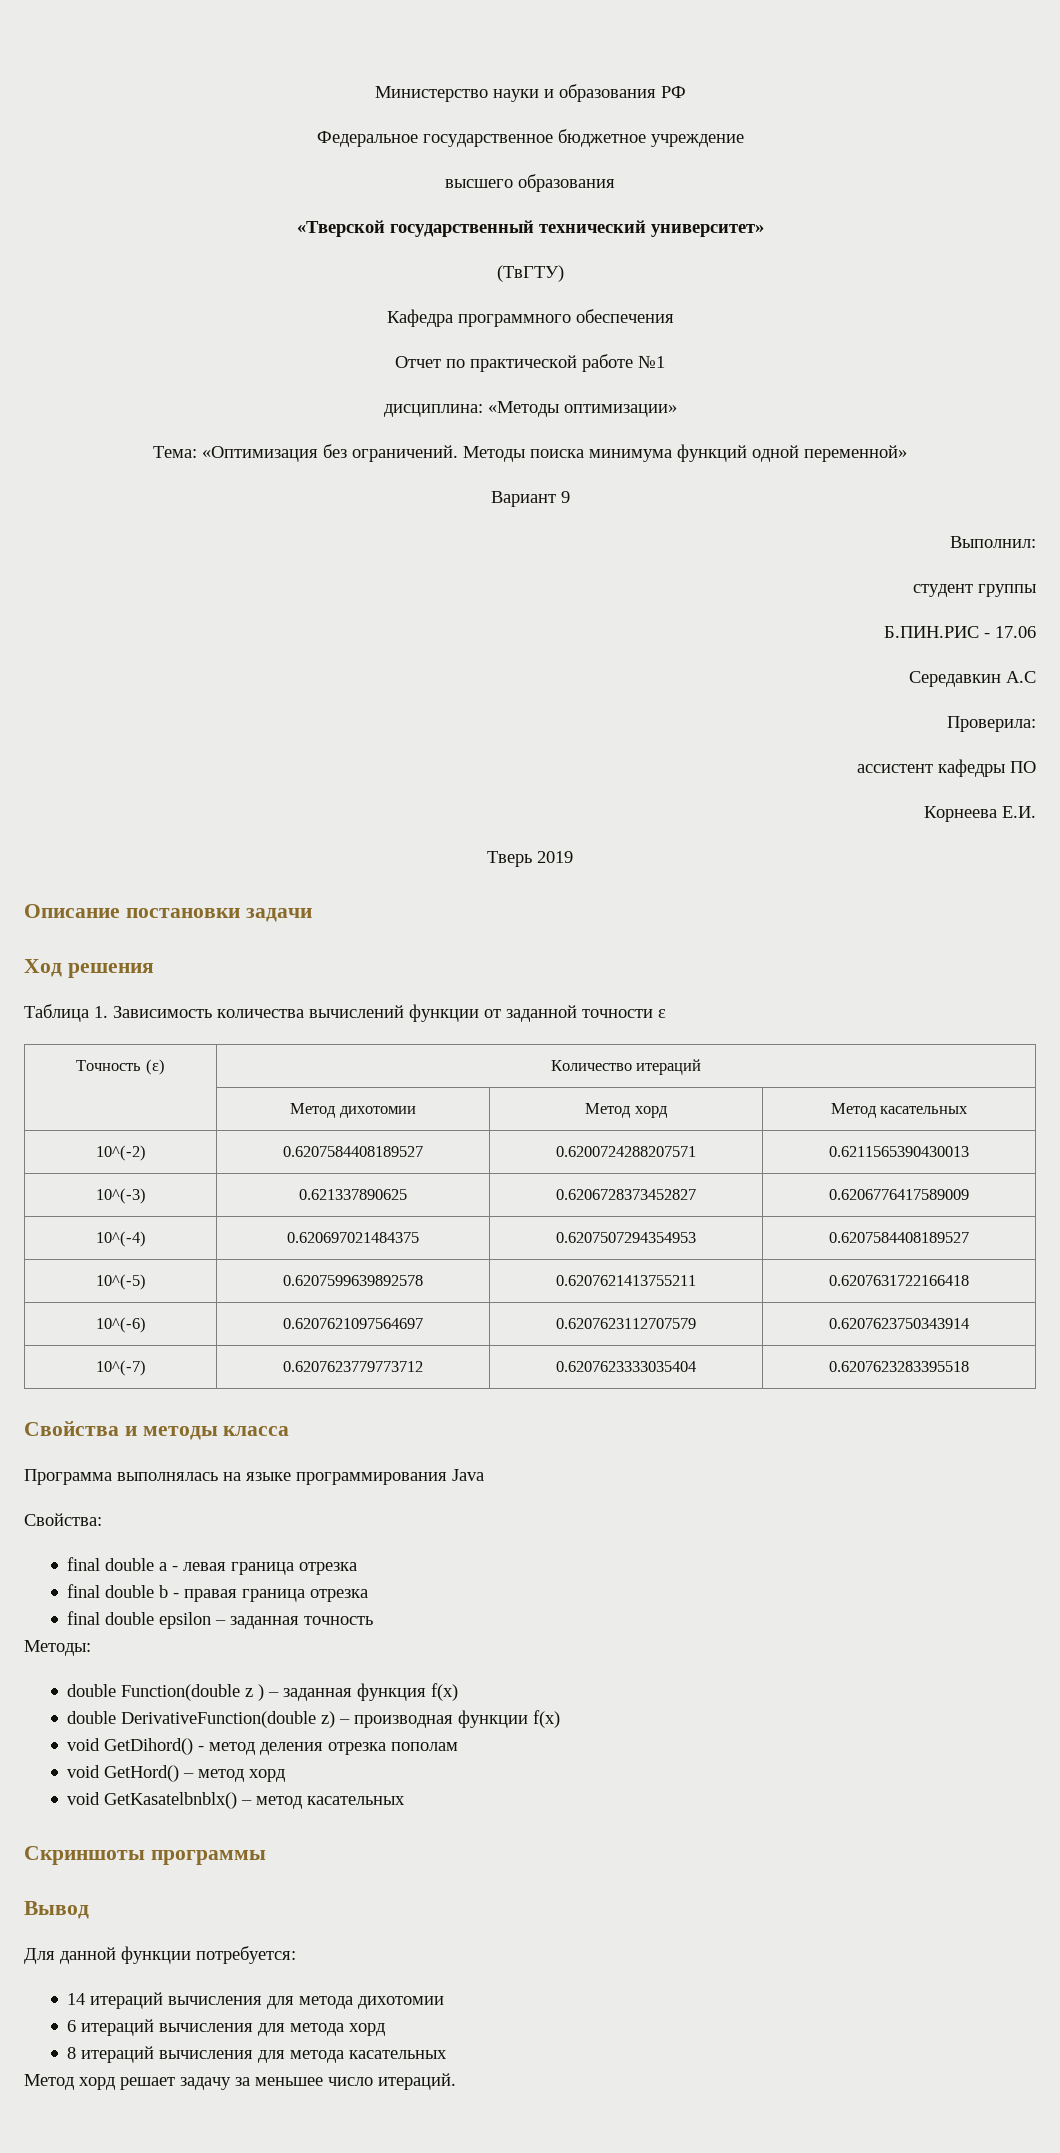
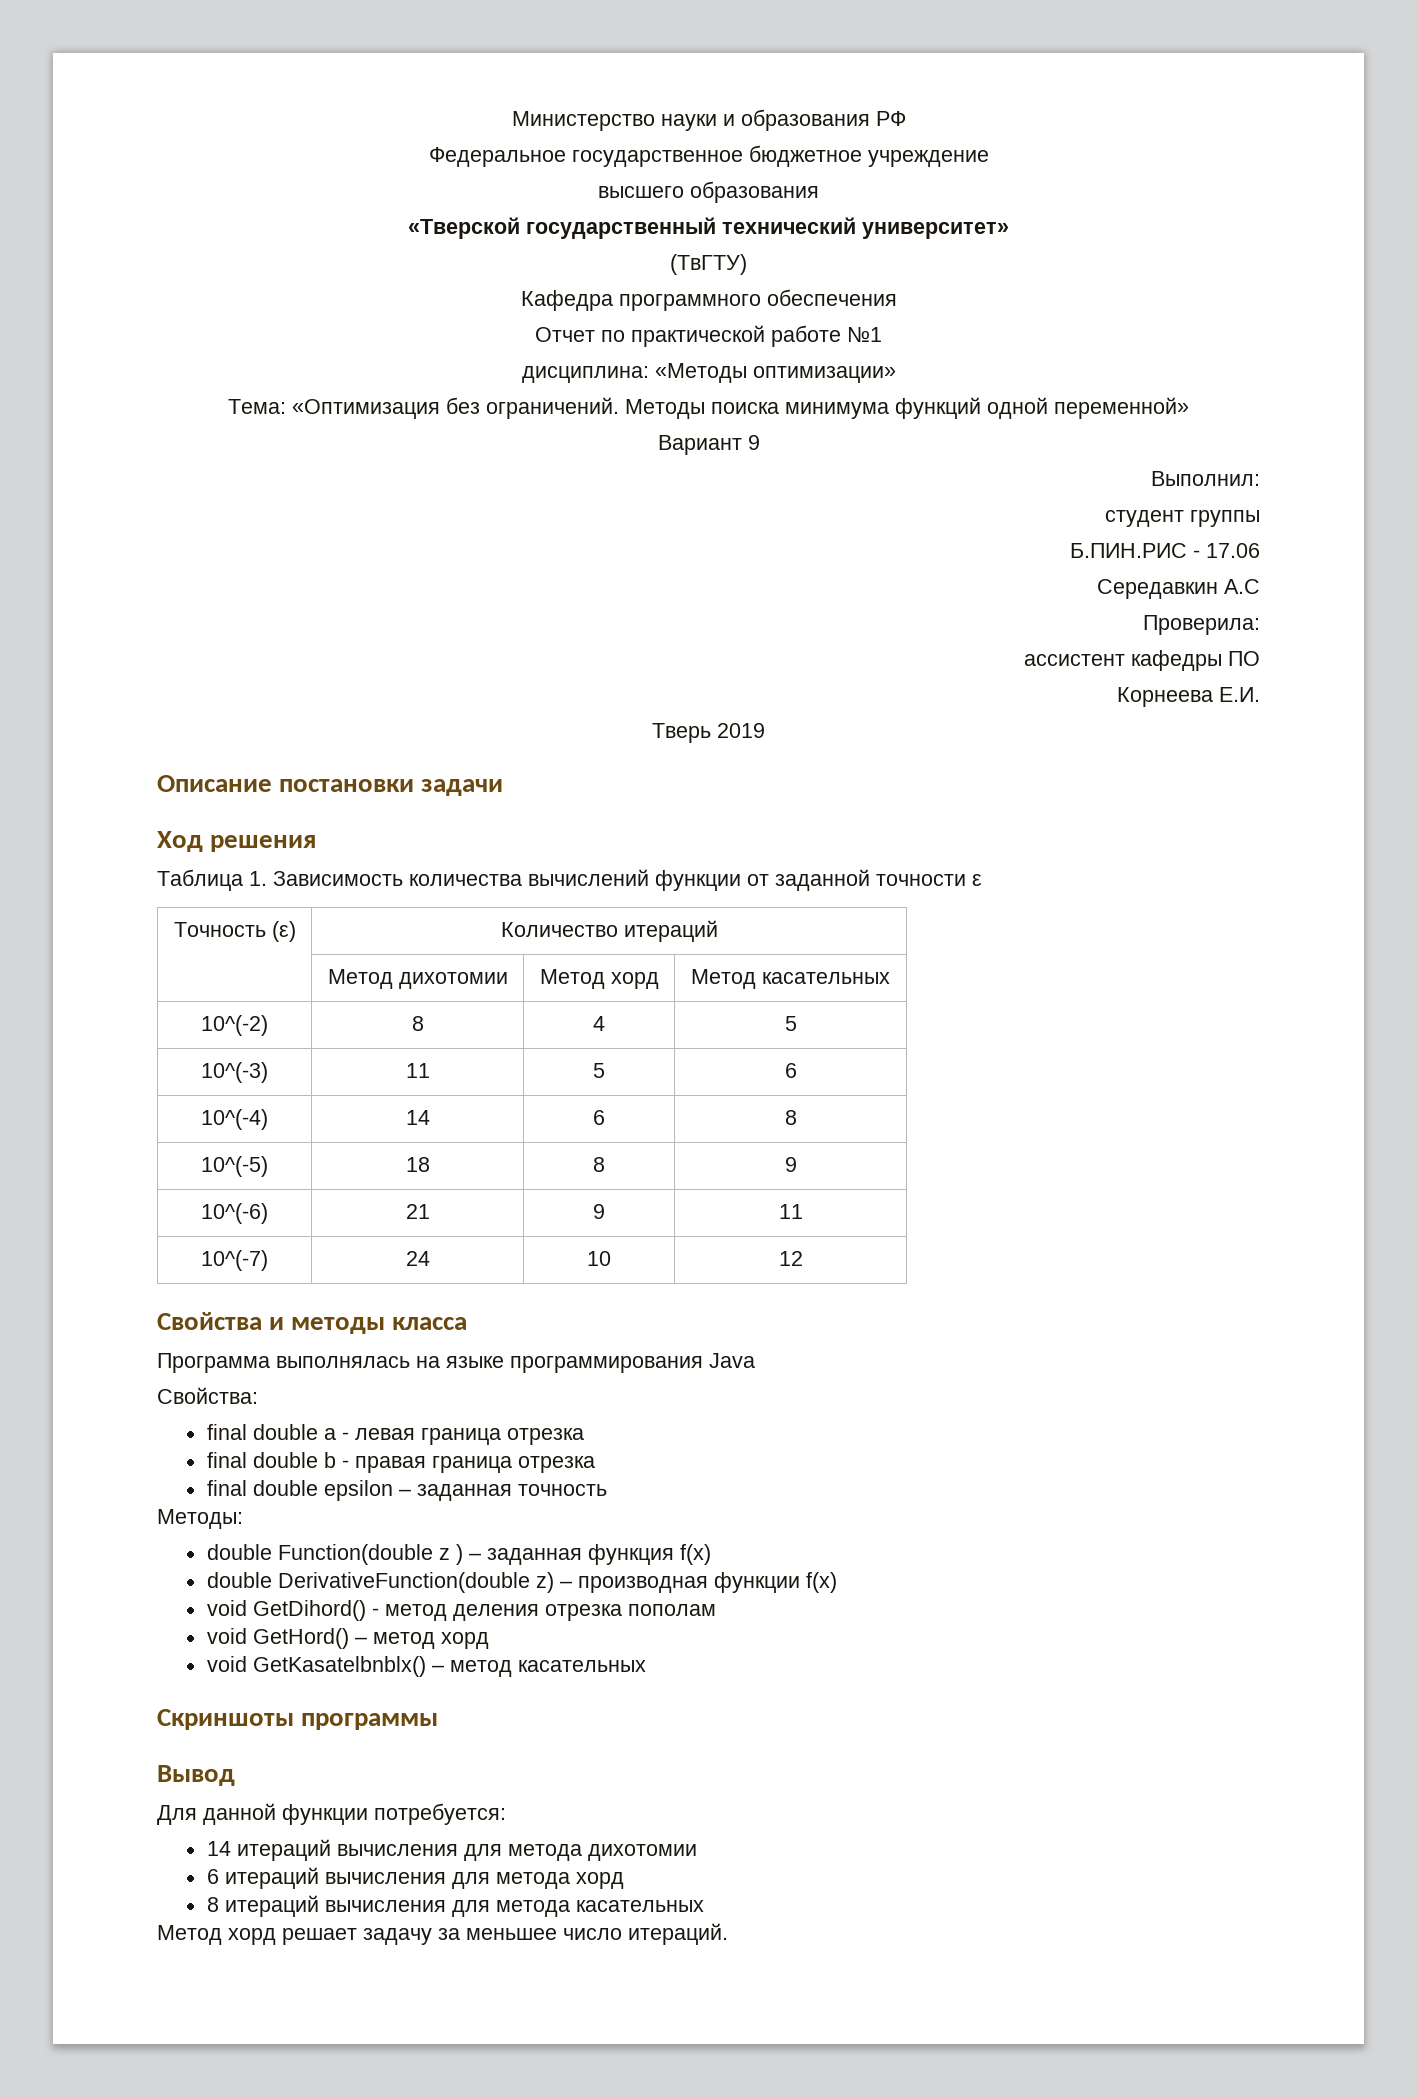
- 10^(-2) | 0.6207584408189527 | 0.6200724288207571 | 0.6211565390430013
- 10^(-3) | 0.621337890625 | 0.6206728373452827 | 0.6206776417589009
- 10^(-4) | 0.620697021484375 | 0.6207507294354953 | 0.6207584408189527
- 10^(-5) | 0.6207599639892578 | 0.6207621413755211 | 0.6207631722166418
- 10^(-6) | 0.6207621097564697 | 0.6207623112707579 | 0.6207623750343914
- 10^(-7) | 0.6207623779773712 | 0.6207623333035404 | 0.6207623283395518
+ 10^(-2) | 8 | 4 | 5
+ 10^(-3) | 11 | 5 | 6
+ 10^(-4) | 14 | 6 | 8
+ 10^(-5) | 18 | 8 | 9
+ 10^(-6) | 21 | 9 | 11
+ 10^(-7) | 24 | 10 | 12

